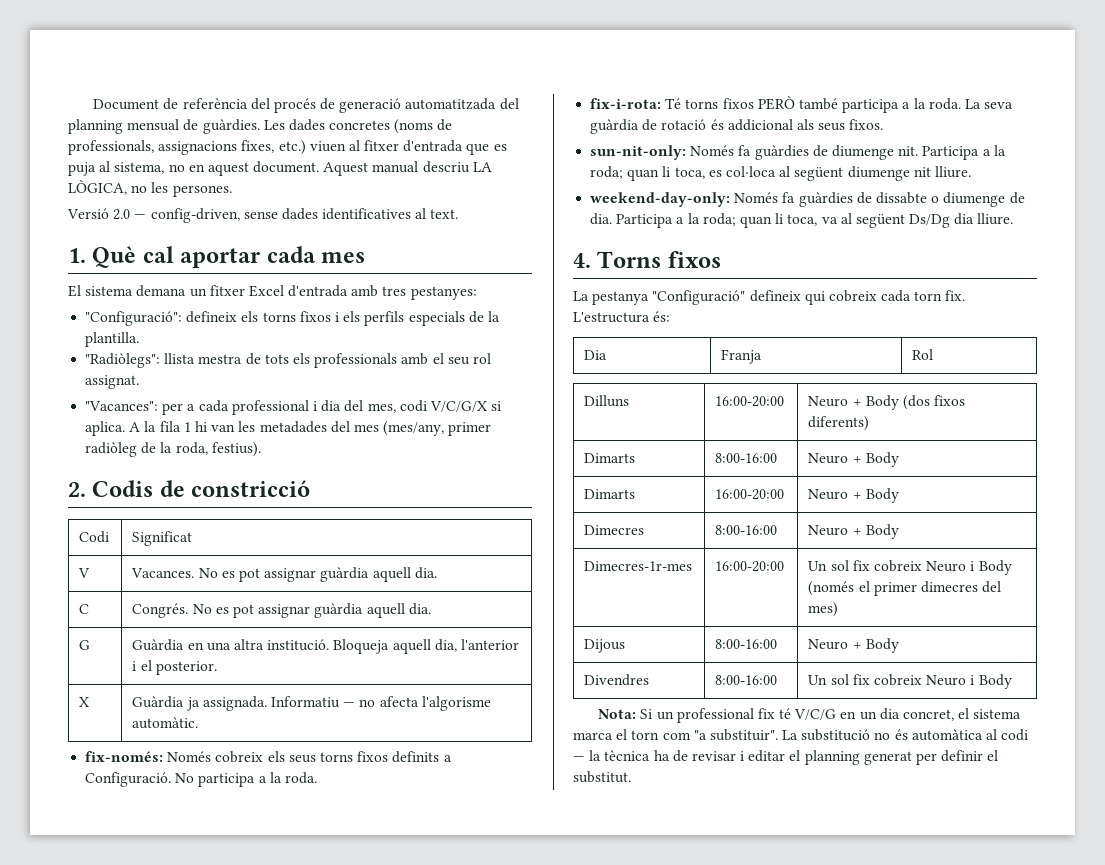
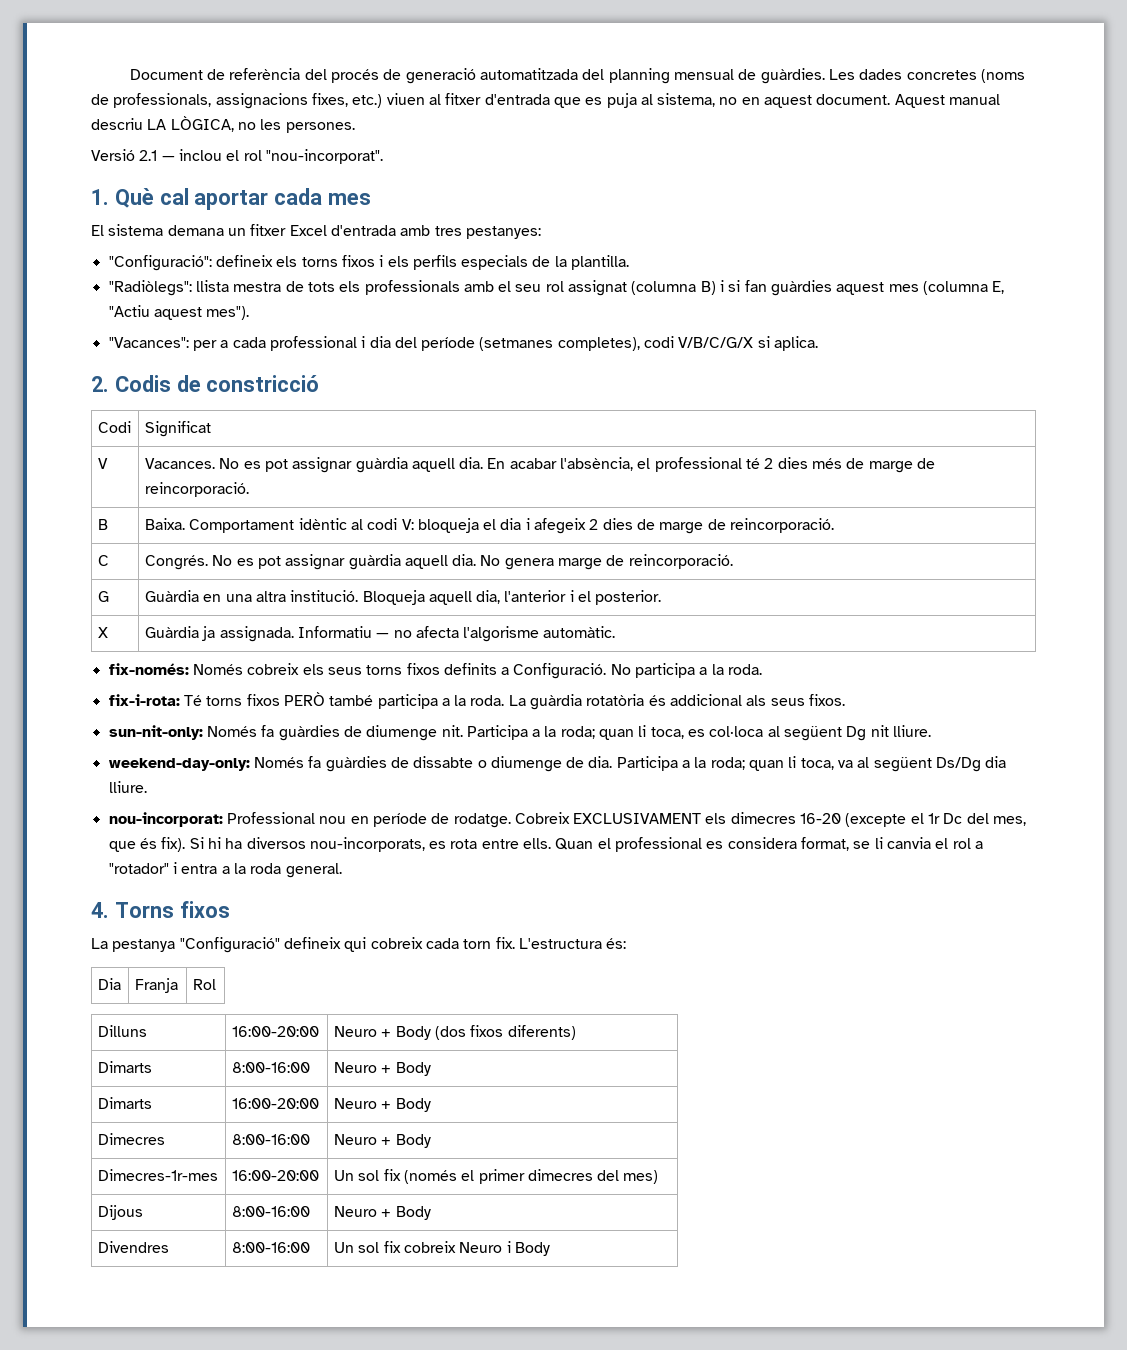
- Versió 2.0 — config-driven, sense dades identificatives al text.
+ Versió 2.1 — inclou el rol "nou-incorporat".
- "Radiòlegs": llista mestra de tots els professionals amb el seu rol assignat.
+ "Radiòlegs": llista mestra de tots els professionals amb el seu rol assignat (columna B) i si fan guàrdies aquest mes (columna E, "Actiu aquest mes").
- "Vacances": per a cada professional i dia del mes, codi V/C/G/X si aplica. A la fila 1 hi van les metadades del mes (mes/any, primer radiòleg de la roda, festius).
+ "Vacances": per a cada professional i dia del període (setmanes completes), codi V/B/C/G/X si aplica.
- V | Vacances. No es pot assignar guàrdia aquell dia.
+ V | Vacances. No es pot assignar guàrdia aquell dia. En acabar l'absència, el professional té 2 dies més de marge de reincorporació.
+ B | Baixa. Comportament idèntic al codi V: bloqueja el dia i afegeix 2 dies de marge de reincorporació.
- C | Congrés. No es pot assignar guàrdia aquell dia.
+ C | Congrés. No es pot assignar guàrdia aquell dia. No genera marge de reincorporació.
- La seva guàrdia de rotació és addicional als seus fixos.
+ La guàrdia rotatòria és addicional als seus fixos.
- Participa a la roda; quan li toca, es col·loca al següent diumenge nit lliure.
+ Participa a la roda; quan li toca, es col·loca al següent Dg nit lliure.
+ nou-incorporat: Professional nou en període de rodatge. Cobreix EXCLUSIVAMENT els dimecres 16-20 (excepte el 1r Dc del mes, que és fix). Si hi ha diversos nou-incorporats, es rota entre ells. Quan el professional es considera format, se li canvia el rol a "rotador" i entra a la roda general.
- Dimecres-1r-mes | 16:00-20:00 | Un sol fix cobreix Neuro i Body (només el primer dimecres del mes)
+ Dimecres-1r-mes | 16:00-20:00 | Un sol fix (només el primer dimecres del mes)
- Nota: Si un professional fix té V/C/G en un dia concret, el sistema marca el torn com "a substituir". La substitució no és automàtica al codi — la tècnica ha de revisar i editar el planning generat per definir el substitut.

